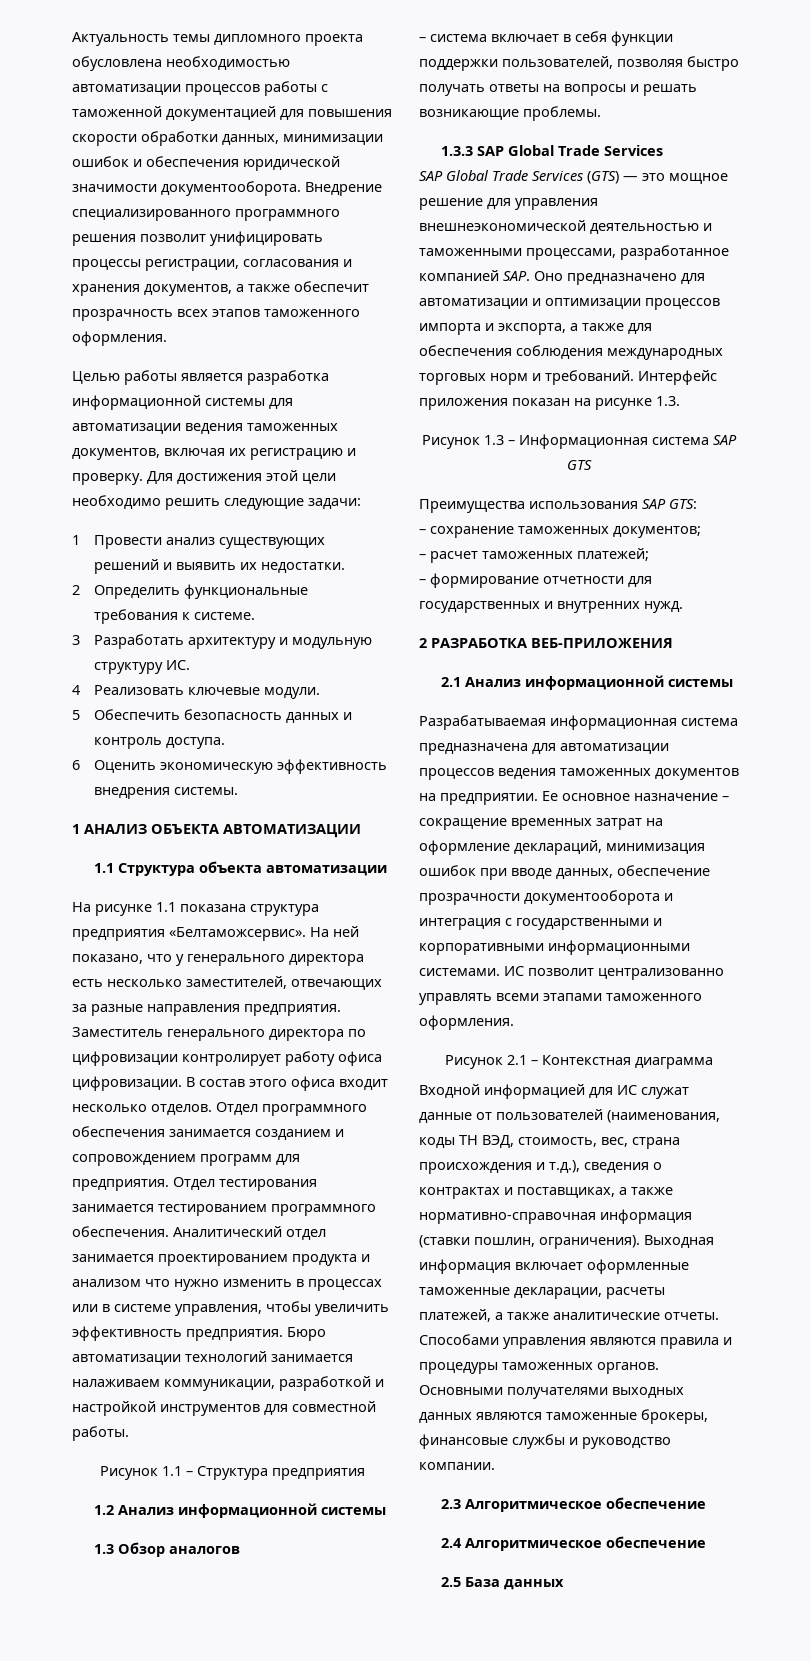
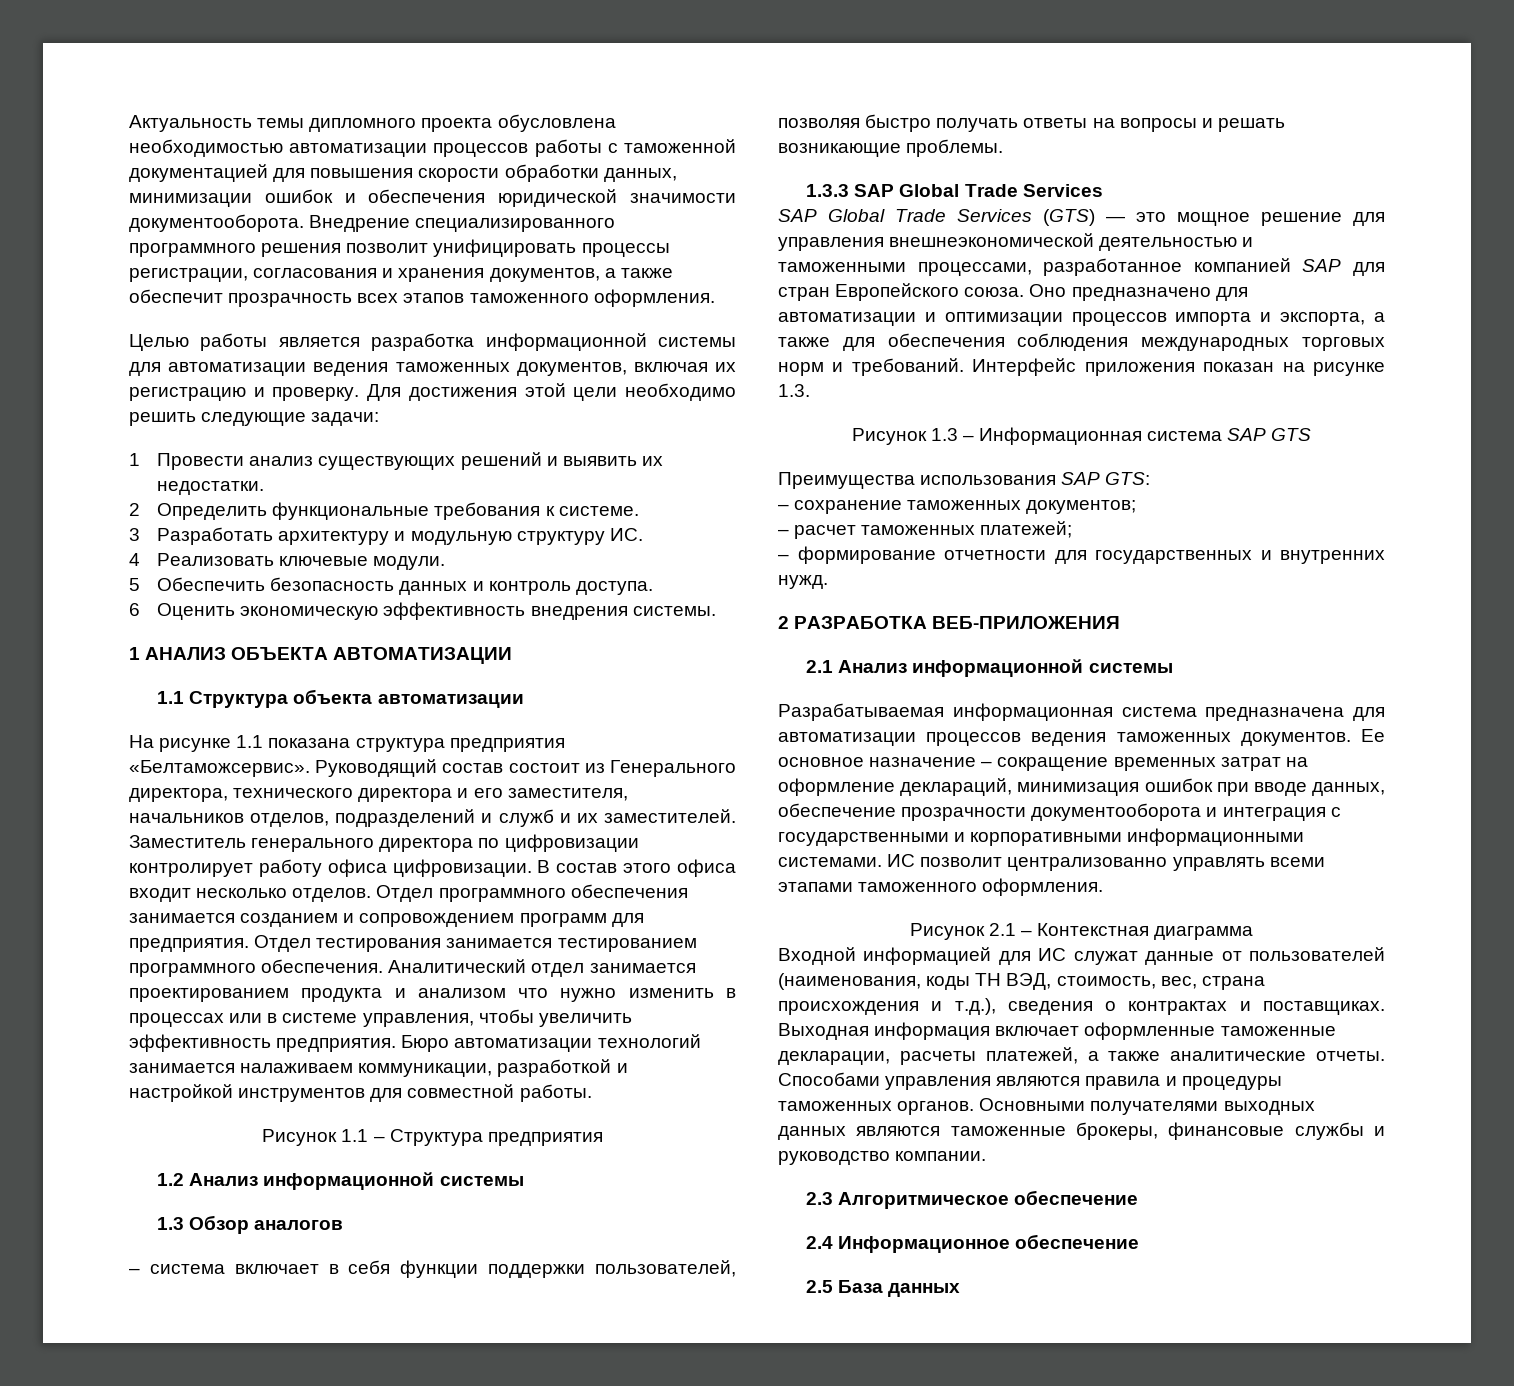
- На ней показано, что у генерального директора есть несколько заместителей, отвечающих за разные направления предприятия.
+ Руководящий состав состоит из Генерального директора, технического директора и его заместителя, начальников отделов, подразделений и служб и их заместителей.
- SAP Global Trade Services (GTS) — это мощное решение для управления внешнеэкономической деятельностью и таможенными процессами, разработанное компанией SAP. Оно предназначено для автоматизации и оптимизации процессов импорта и экспорта, а также для обеспечения соблюдения международных торговых норм и требований.
+ SAP Global Trade Services (GTS) — это мощное решение для управления внешнеэкономической деятельностью и таможенными процессами, разработанное компанией SAP для стран Европейского союза. Оно предназначено для автоматизации и оптимизации процессов импорта и экспорта, а также для обеспечения соблюдения международных торговых норм и требований.
- Разрабатываемая информационная система предназначена для автоматизации процессов ведения таможенных документов на предприятии.
+ Разрабатываемая информационная система предназначена для автоматизации процессов ведения таможенных документов.
- Входной информацией для ИС служат данные от пользователей (наименования, коды ТН ВЭД, стоимость, вес, страна происхождения и т.д.), сведения о контрактах и поставщиках, а также нормативно-справочная информация (ставки пошлин, ограничения).
+ Входной информацией для ИС служат данные от пользователей (наименования, коды ТН ВЭД, стоимость, вес, страна происхождения и т.д.), сведения о контрактах и поставщиках.
- 2.4 Алгоритмическое обеспечение
+ 2.4 Информационное обеспечение

